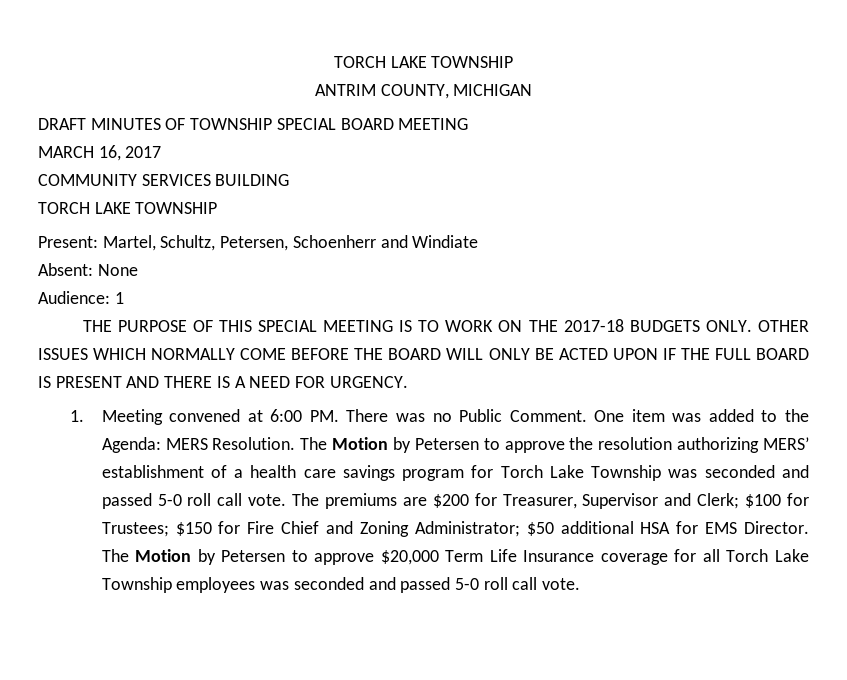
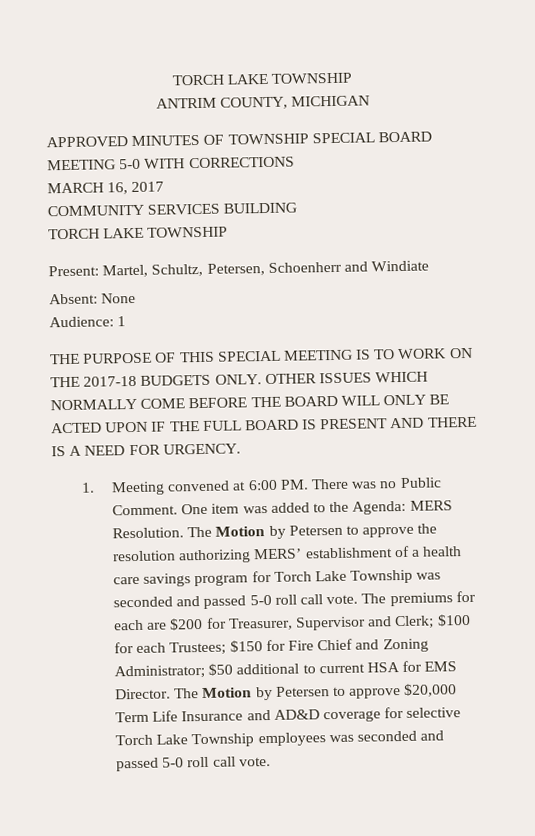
- DRAFT MINUTES OF TOWNSHIP SPECIAL BOARD MEETING
+ APPROVED MINUTES OF TOWNSHIP SPECIAL BOARD MEETING 5-0 WITH CORRECTIONS
- The premiums are $200 for Treasurer, Supervisor and Clerk; $100 for Trustees; $150 for Fire Chief and Zoning Administrator; $50 additional HSA for EMS Director.
+ The premiums for each are $200 for Treasurer, Supervisor and Clerk; $100 for each Trustees; $150 for Fire Chief and Zoning Administrator; $50 additional to current HSA for EMS Director.
- The Motion by Petersen to approve $20,000 Term Life Insurance coverage for all Torch Lake Township employees was seconded and passed 5-0 roll call vote.
+ The Motion by Petersen to approve $20,000 Term Life Insurance and AD&D coverage for selective Torch Lake Township employees was seconded and passed 5-0 roll call vote.

